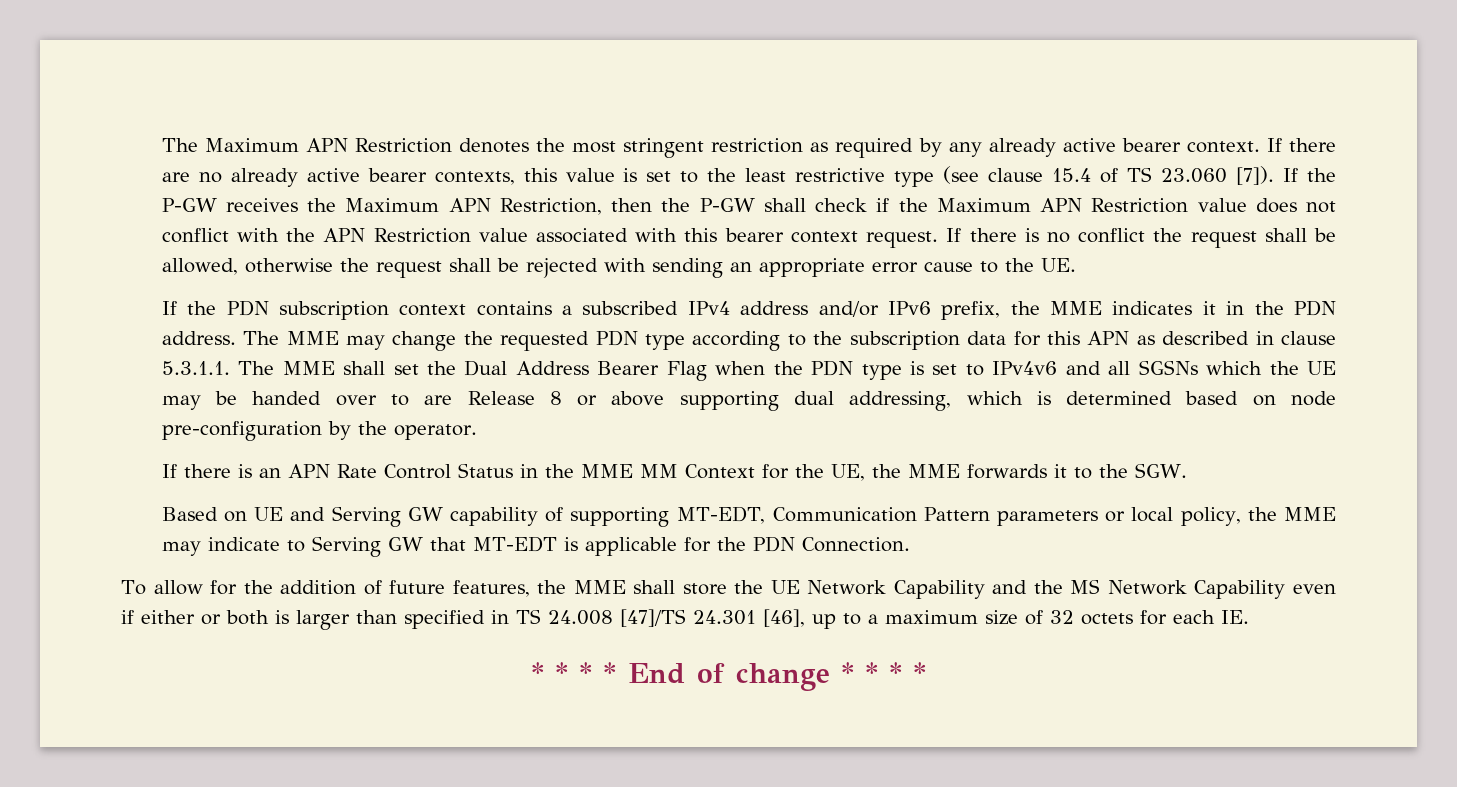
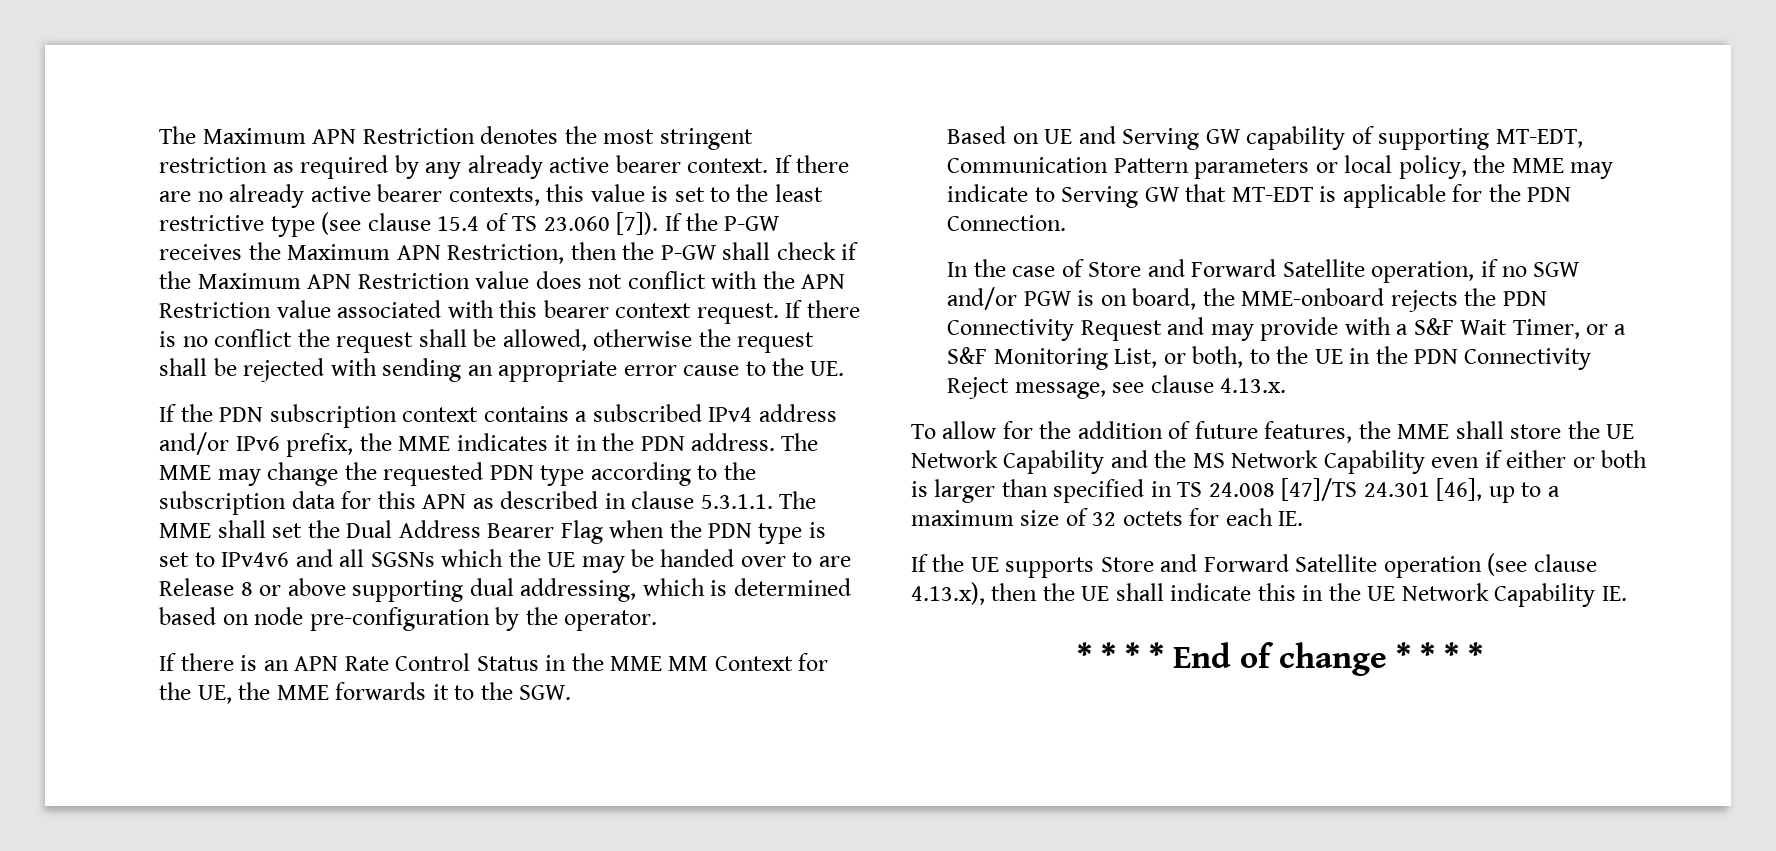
+ In the case of Store and Forward Satellite operation, if no SGW and/or PGW is on board, the MME-onboard rejects the PDN Connectivity Request and may provide with a S&F Wait Timer, or a S&F Monitoring List, or both, to the UE in the PDN Connectivity Reject message, see clause 4.13.x.
+ If the UE supports Store and Forward Satellite operation (see clause 4.13.x), then the UE shall indicate this in the UE Network Capability IE.

